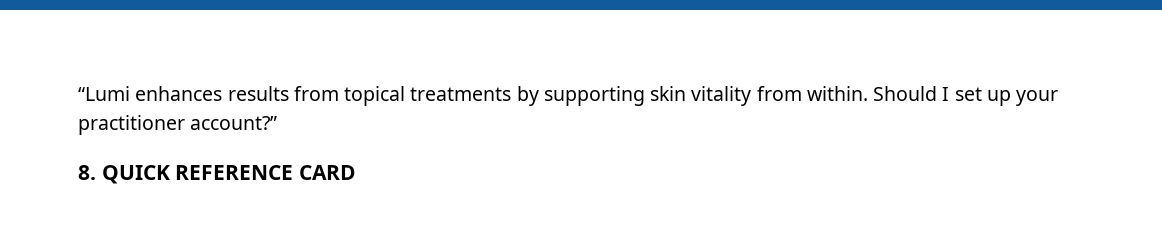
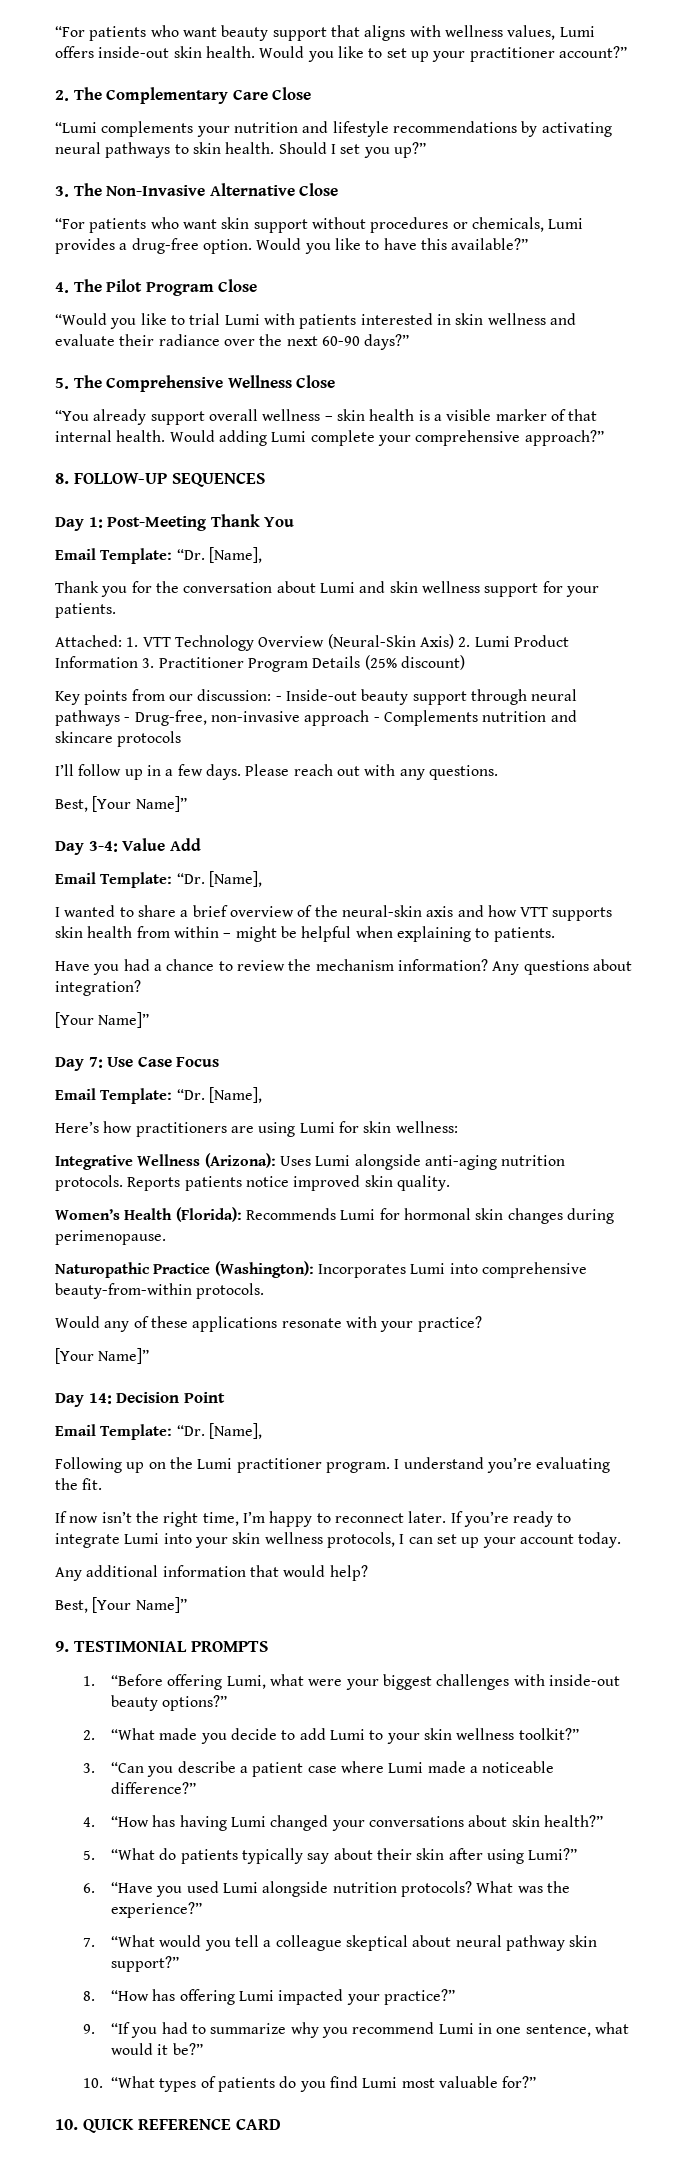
- “Lumi enhances results from topical treatments by supporting skin vitality from within. Should I set up your practitioner account?”
+ “For patients who want beauty support that aligns with wellness values, Lumi offers inside-out skin health. Would you like to set up your practitioner account?”
- 8. QUICK REFERENCE CARD
+ 2. The Complementary Care Close
+ “Lumi complements your nutrition and lifestyle recommendations by activating neural pathways to skin health. Should I set you up?”
+ 3. The Non-Invasive Alternative Close
+ “For patients who want skin support without procedures or chemicals, Lumi provides a drug-free option. Would you like to have this available?”
+ 4. The Pilot Program Close
+ “Would you like to trial Lumi with patients interested in skin wellness and evaluate their radiance over the next 60-90 days?”
+ 5. The Comprehensive Wellness Close
+ “You already support overall wellness – skin health is a visible marker of that internal health. Would adding Lumi complete your comprehensive approach?”
+ 8. FOLLOW-UP SEQUENCES
+ Day 1: Post-Meeting Thank You
+ Email Template: “Dr. [Name],
+ Thank you for the conversation about Lumi and skin wellness support for your patients.
+ Attached: 1. VTT Technology Overview (Neural-Skin Axis) 2. Lumi Product Information 3. Practitioner Program Details (25% discount)
+ Key points from our discussion: - Inside-out beauty support through neural pathways - Drug-free, non-invasive approach - Complements nutrition and skincare protocols
+ I’ll follow up in a few days. Please reach out with any questions.
+ Best, [Your Name]”
+ Day 3-4: Value Add
+ Email Template: “Dr. [Name],
+ I wanted to share a brief overview of the neural-skin axis and how VTT supports skin health from within – might be helpful when explaining to patients.
+ Have you had a chance to review the mechanism information? Any questions about integration?
+ [Your Name]”
+ Day 7: Use Case Focus
+ Email Template: “Dr. [Name],
+ Here’s how practitioners are using Lumi for skin wellness:
+ Integrative Wellness (Arizona): Uses Lumi alongside anti-aging nutrition protocols. Reports patients notice improved skin quality.
+ Women’s Health (Florida): Recommends Lumi for hormonal skin changes during perimenopause.
+ Naturopathic Practice (Washington): Incorporates Lumi into comprehensive beauty-from-within protocols.
+ Would any of these applications resonate with your practice?
+ [Your Name]”
+ Day 14: Decision Point
+ Email Template: “Dr. [Name],
+ Following up on the Lumi practitioner program. I understand you’re evaluating the fit.
+ If now isn’t the right time, I’m happy to reconnect later. If you’re ready to integrate Lumi into your skin wellness protocols, I can set up your account today.
+ Any additional information that would help?
+ Best, [Your Name]”
+ 9. TESTIMONIAL PROMPTS
+ 1. “Before offering Lumi, what were your biggest challenges with inside-out beauty options?”
+ 2. “What made you decide to add Lumi to your skin wellness toolkit?”
+ 3. “Can you describe a patient case where Lumi made a noticeable difference?”
+ 4. “How has having Lumi changed your conversations about skin health?”
+ 5. “What do patients typically say about their skin after using Lumi?”
+ 6. “Have you used Lumi alongside nutrition protocols? What was the experience?”
+ 7. “What would you tell a colleague skeptical about neural pathway skin support?”
+ 8. “How has offering Lumi impacted your practice?”
+ 9. “If you had to summarize why you recommend Lumi in one sentence, what would it be?”
+ 10. “What types of patients do you find Lumi most valuable for?”
+ 10. QUICK REFERENCE CARD

